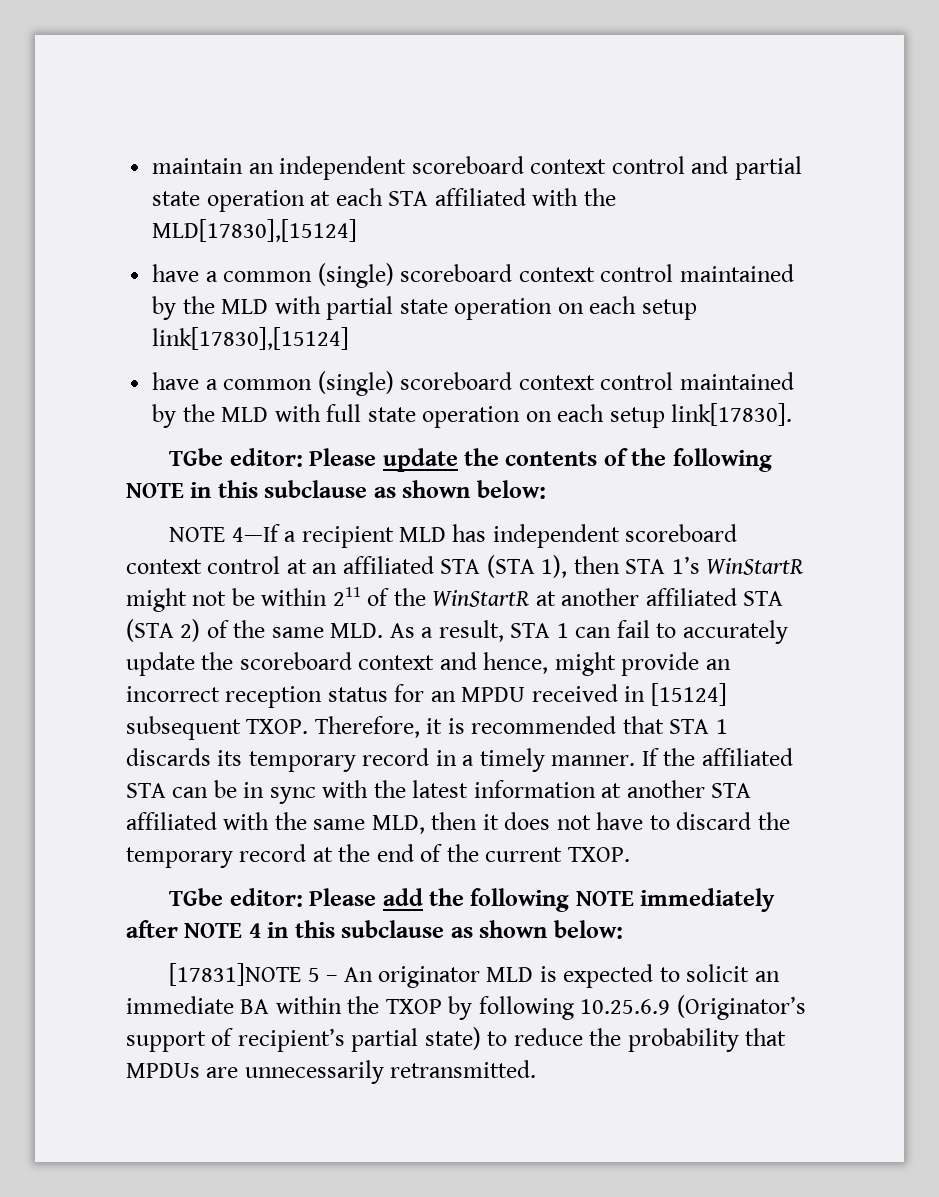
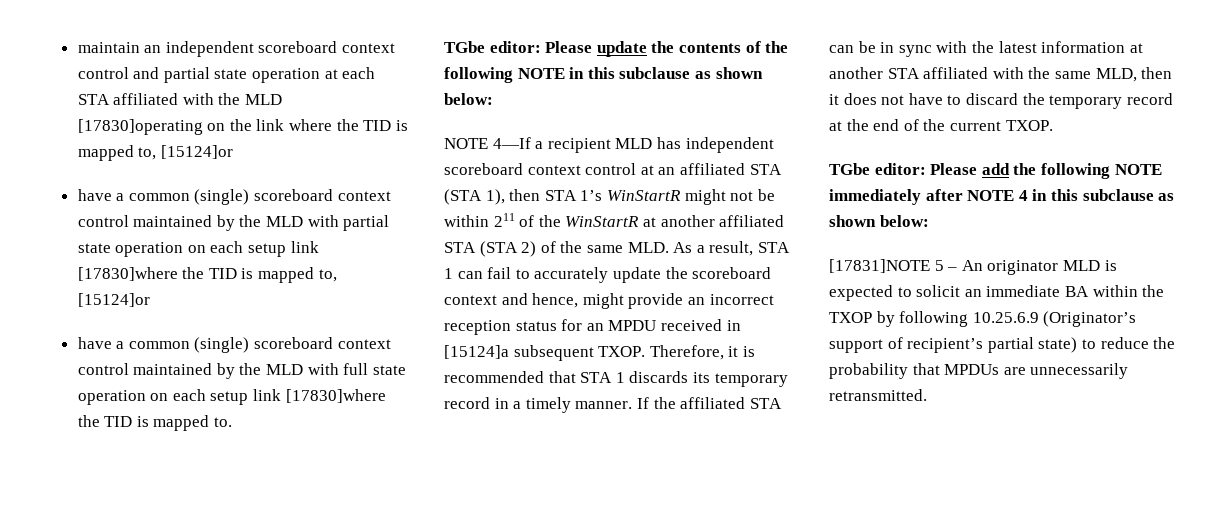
- maintain an independent scoreboard context control and partial state operation at each STA affiliated with the MLD[17830],[15124]
+ maintain an independent scoreboard context control and partial state operation at each STA affiliated with the MLD [17830]operating on the link where the TID is mapped to, [15124]or
- have a common (single) scoreboard context control maintained by the MLD with partial state operation on each setup link[17830],[15124]
+ have a common (single) scoreboard context control maintained by the MLD with partial state operation on each setup link [17830]where the TID is mapped to, [15124]or
- have a common (single) scoreboard context control maintained by the MLD with full state operation on each setup link[17830].
+ have a common (single) scoreboard context control maintained by the MLD with full state operation on each setup link [17830]where the TID is mapped to.
- NOTE 4—If a recipient MLD has independent scoreboard context control at an affiliated STA (STA 1), then STA 1’s WinStartR might not be within 211 of the WinStartR at another affiliated STA (STA 2) of the same MLD. As a result, STA 1 can fail to accurately update the scoreboard context and hence, might provide an incorrect reception status for an MPDU received in [15124] subsequent TXOP.
+ NOTE 4—If a recipient MLD has independent scoreboard context control at an affiliated STA (STA 1), then STA 1’s WinStartR might not be within 211 of the WinStartR at another affiliated STA (STA 2) of the same MLD. As a result, STA 1 can fail to accurately update the scoreboard context and hence, might provide an incorrect reception status for an MPDU received in [15124]a subsequent TXOP.

